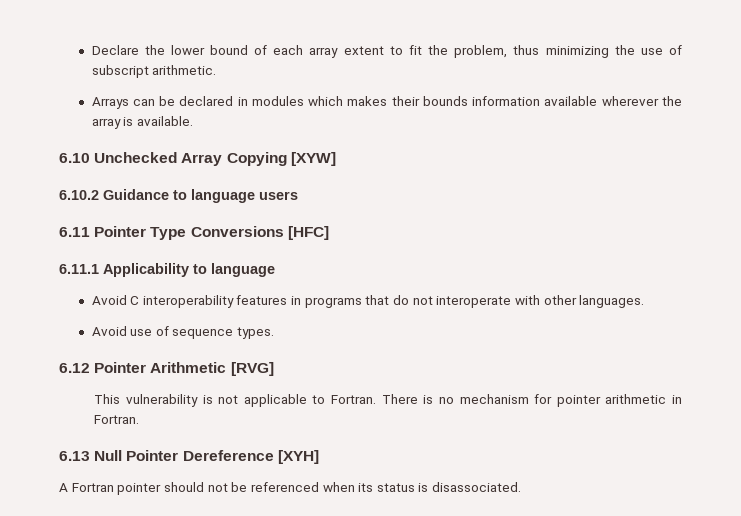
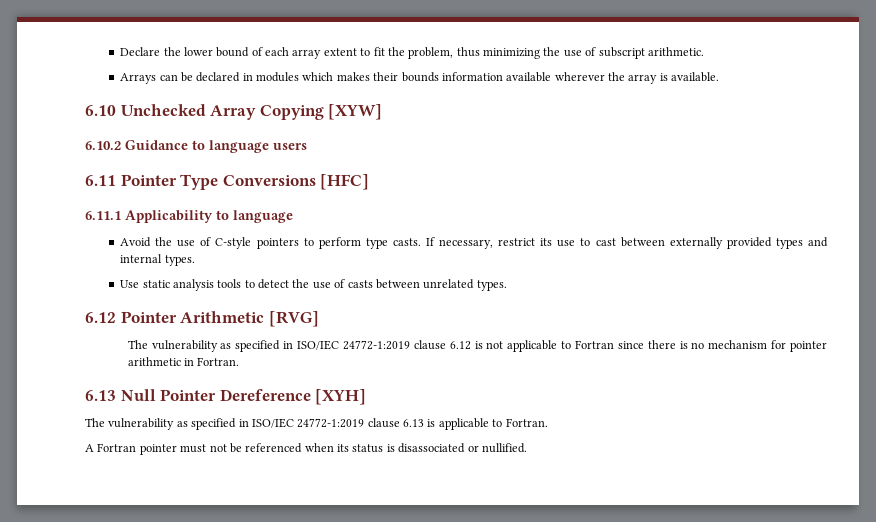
- Avoid C interoperability features in programs that do not interoperate with other languages.
- Avoid use of sequence types.
+ Avoid the use of C-style pointers to perform type casts. If necessary, restrict its use to cast between externally provided types and internal types.
+ Use static analysis tools to detect the use of casts between unrelated types.
- This vulnerability is not applicable to Fortran. There is no mechanism for pointer arithmetic in Fortran.
+ The vulnerability as specified in ISO/IEC 24772-1:2019 clause 6.12 is not applicable to Fortran since there is no mechanism for pointer arithmetic in Fortran.
+ The vulnerability as specified in ISO/IEC 24772-1:2019 clause 6.13 is applicable to Fortran.
- A Fortran pointer should not be referenced when its status is disassociated.
+ A Fortran pointer must not be referenced when its status is disassociated or nullified.

